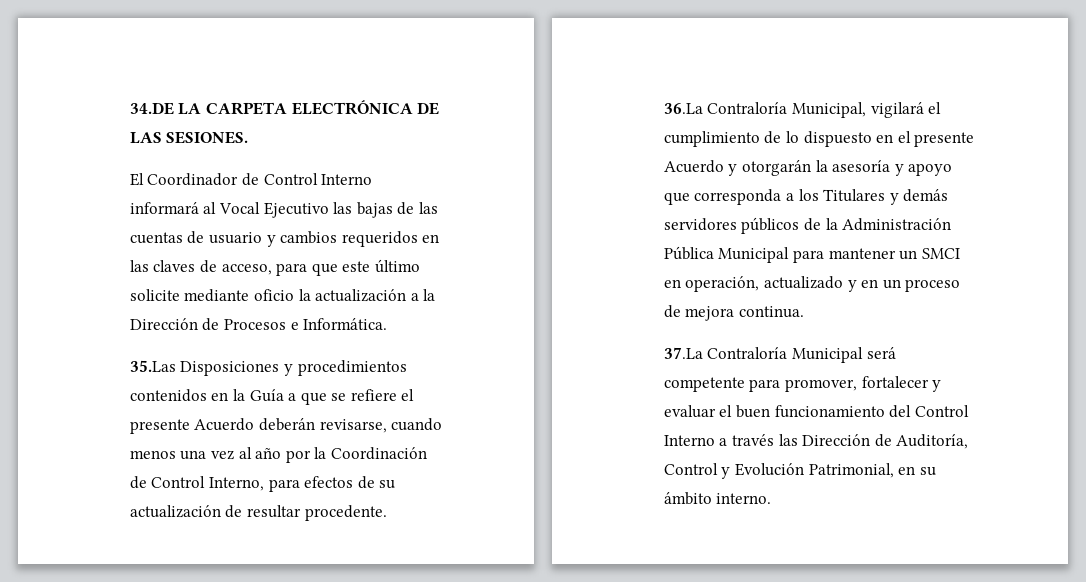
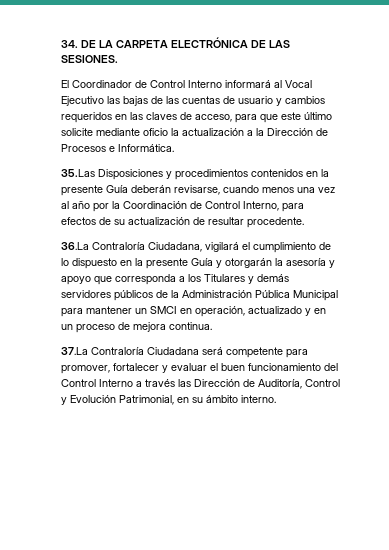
- 34.DE LA CARPETA ELECTRÓNICA DE LAS SESIONES.
+ 34. DE LA CARPETA ELECTRÓNICA DE LAS SESIONES.
- 35.Las Disposiciones y procedimientos contenidos en la Guía a que se refiere el presente Acuerdo deberán revisarse, cuando menos una vez al año por la Coordinación de Control Interno, para efectos de su actualización de resultar procedente.
+ 35.Las Disposiciones y procedimientos contenidos en la presente Guía deberán revisarse, cuando menos una vez al año por la Coordinación de Control Interno, para efectos de su actualización de resultar procedente.
- 36.La Contraloría Municipal, vigilará el cumplimiento de lo dispuesto en el presente Acuerdo y otorgarán la asesoría y apoyo que corresponda a los Titulares y demás servidores públicos de la Administración Pública Municipal para mantener un SMCI en operación, actualizado y en un proceso de mejora continua.
+ 36.La Contraloría Ciudadana, vigilará el cumplimiento de lo dispuesto en la presente Guía y otorgarán la asesoría y apoyo que corresponda a los Titulares y demás servidores públicos de la Administración Pública Municipal para mantener un SMCI en operación, actualizado y en un proceso de mejora continua.
- 37.La Contraloría Municipal será competente para promover, fortalecer y evaluar el buen funcionamiento del Control Interno a través las Dirección de Auditoría, Control y Evolución Patrimonial, en su ámbito interno.
+ 37.La Contraloría Ciudadana será competente para promover, fortalecer y evaluar el buen funcionamiento del Control Interno a través las Dirección de Auditoría, Control y Evolución Patrimonial, en su ámbito interno.

